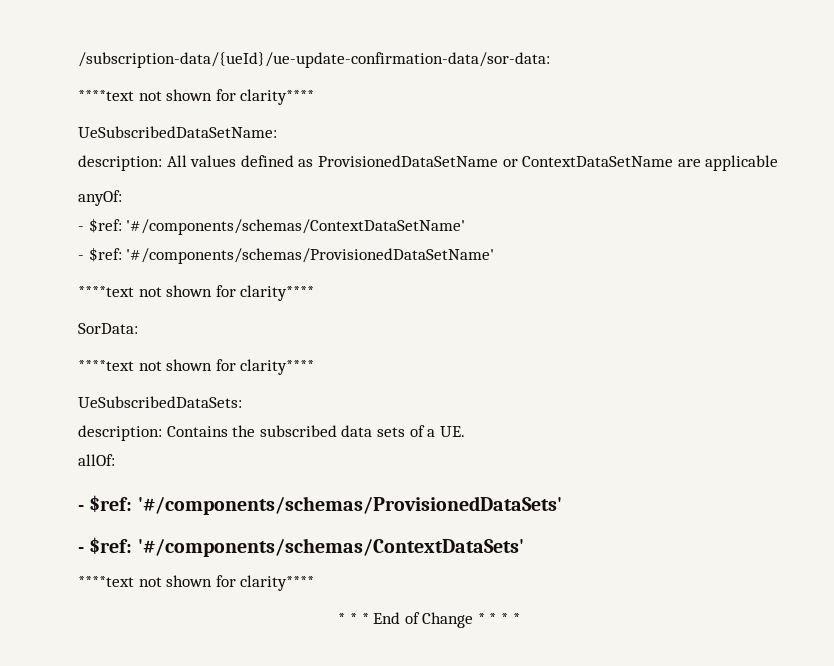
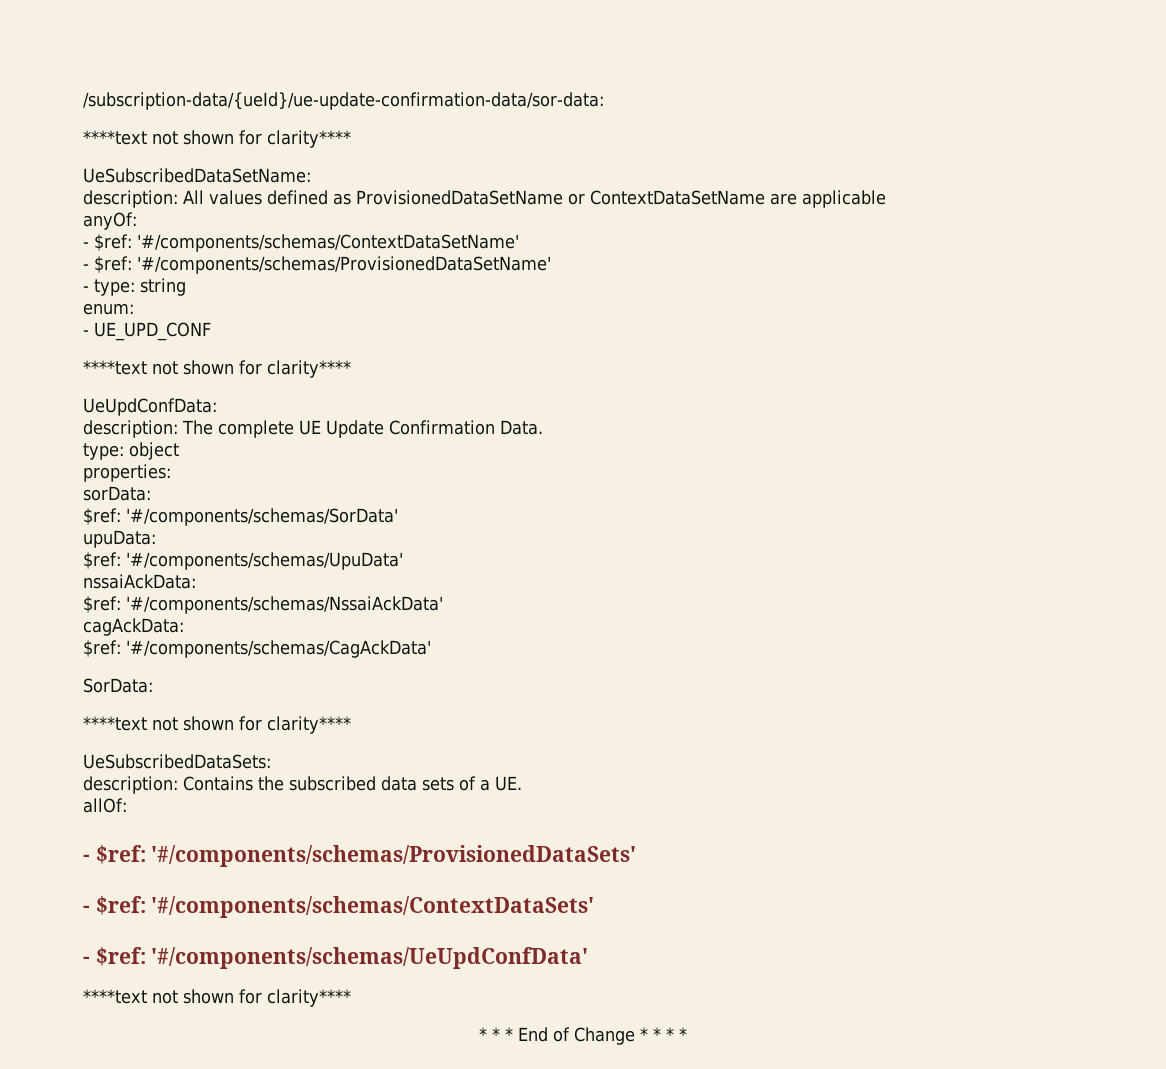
  - $ref: '#/components/schemas/ProvisionedDataSetName'
+ - type: string
+ enum:
+ - UE_UPD_CONF
  ****text not shown for clarity****
+ UeUpdConfData:
+ description: The complete UE Update Confirmation Data.
+ type: object
+ properties:
+ sorData:
+ $ref: '#/components/schemas/SorData'
+ upuData:
+ $ref: '#/components/schemas/UpuData'
+ nssaiAckData:
+ $ref: '#/components/schemas/NssaiAckData'
+ cagAckData:
+ $ref: '#/components/schemas/CagAckData'
+ - $ref: '#/components/schemas/UeUpdConfData'

